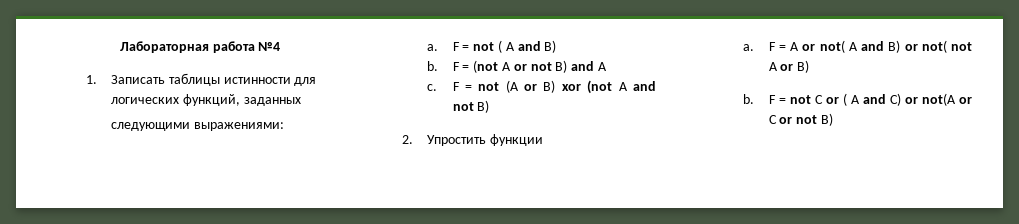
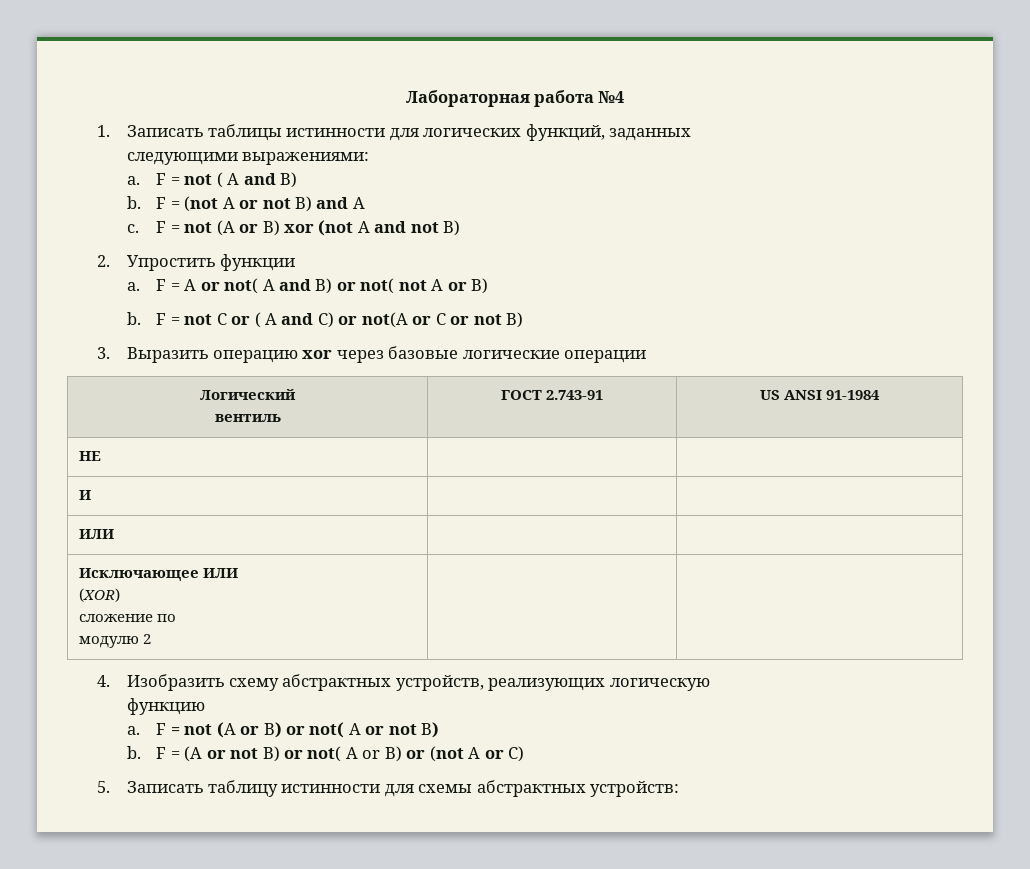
+ 3. Выразить операцию xor через базовые логические операции
+ Логический
+ вентиль | ГОСТ 2.743-91 | US ANSI 91-1984
+ НЕ | |
+ И | |
+ ИЛИ | |
+ Исключающее ИЛИ
+ (XOR)
+ сложение по
+ модулю 2 | |
+ 4. Изобразить схему абстрактных устройств, реализующих логическую
+ функцию
+ a. F = not (A or B) or not( A or not B)
+ b. F = (A or not B) or not( A or B) or (not A or C)
+ 5. Записать таблицу истинности для схемы абстрактных устройств:

